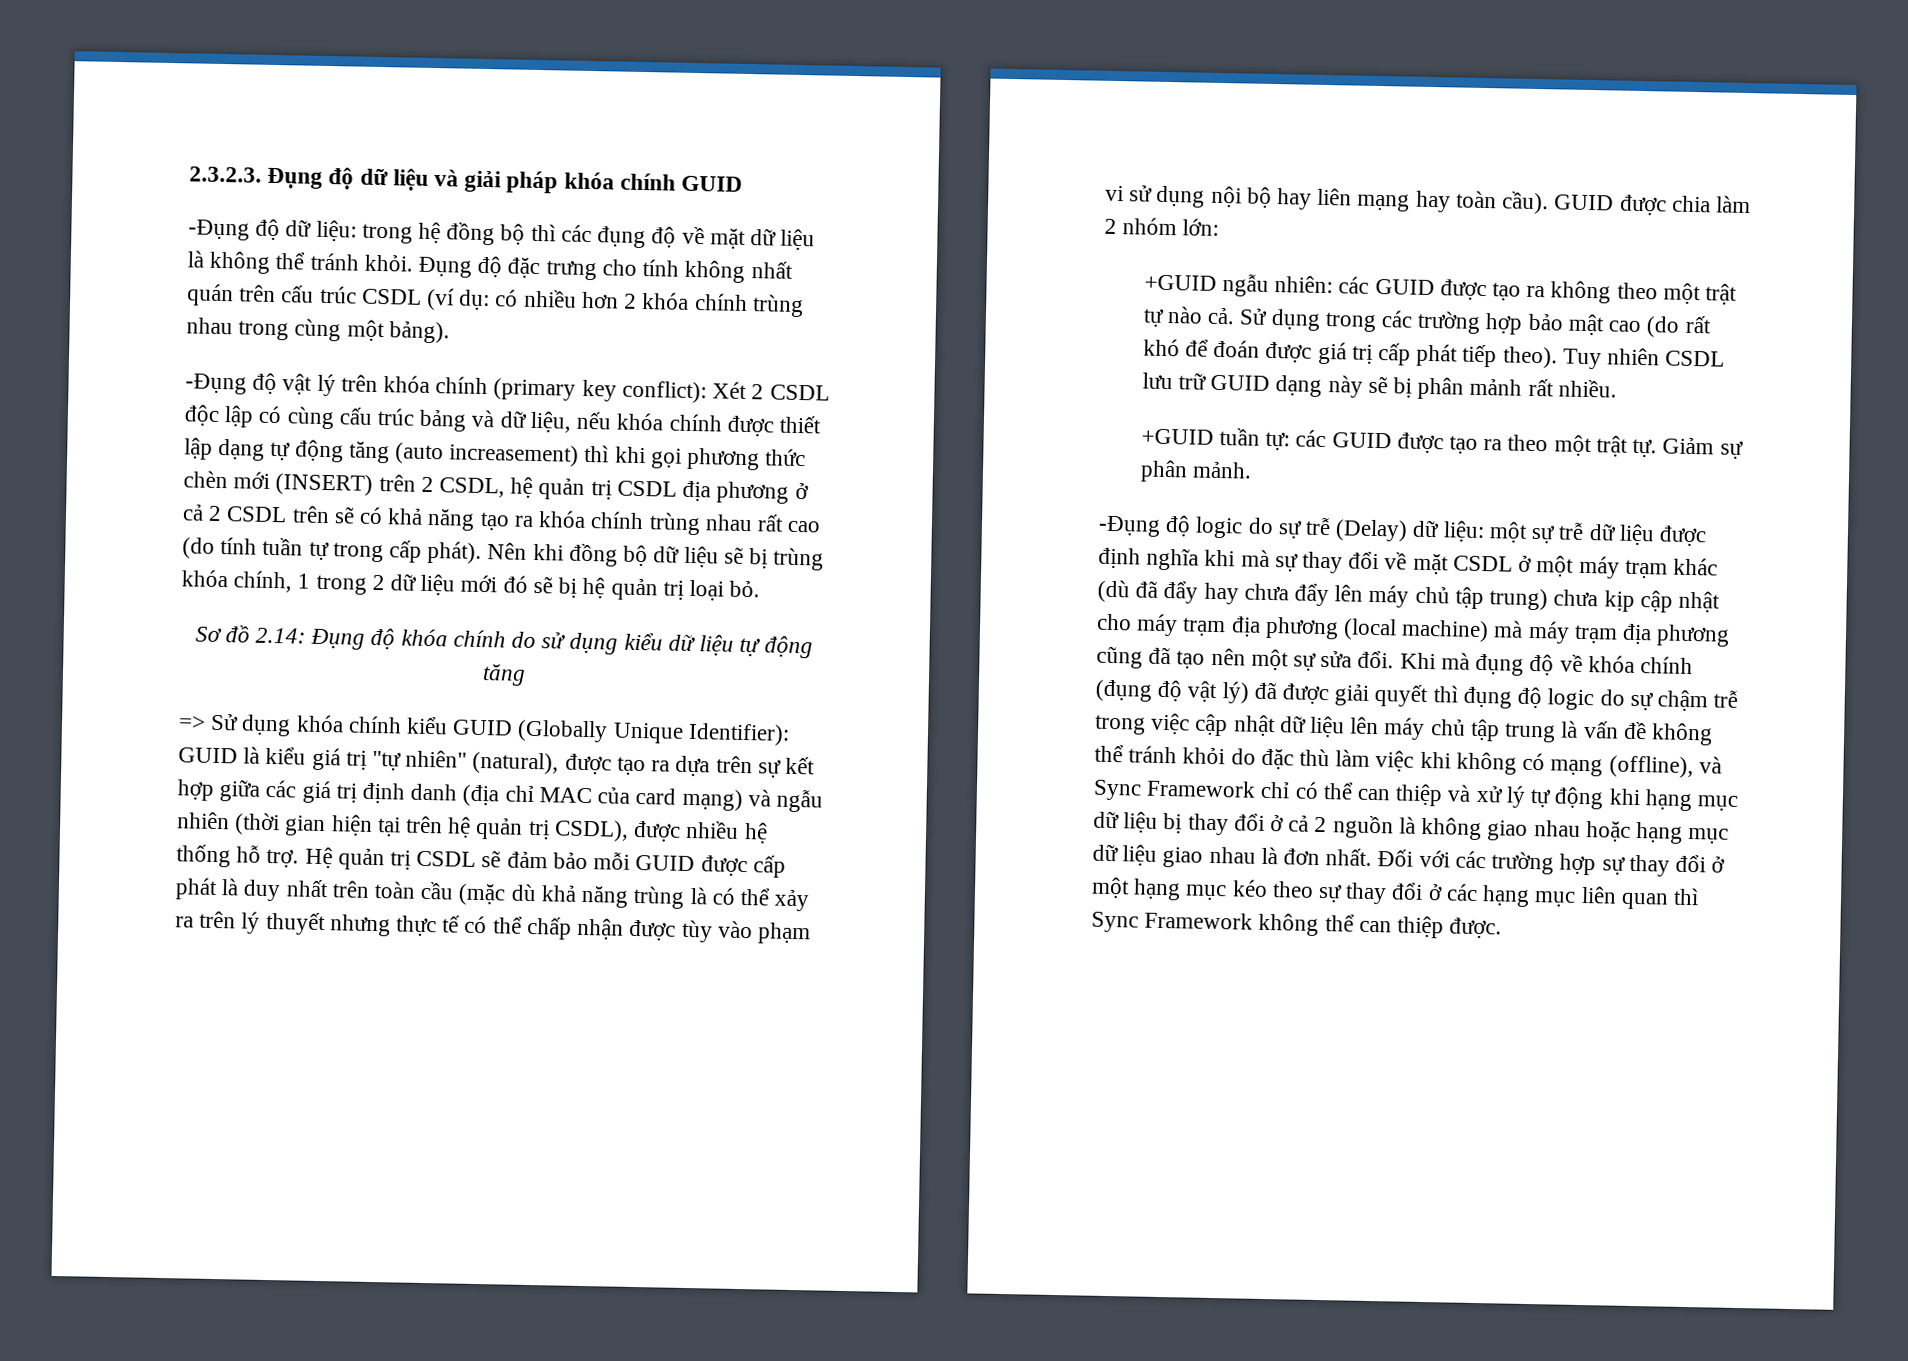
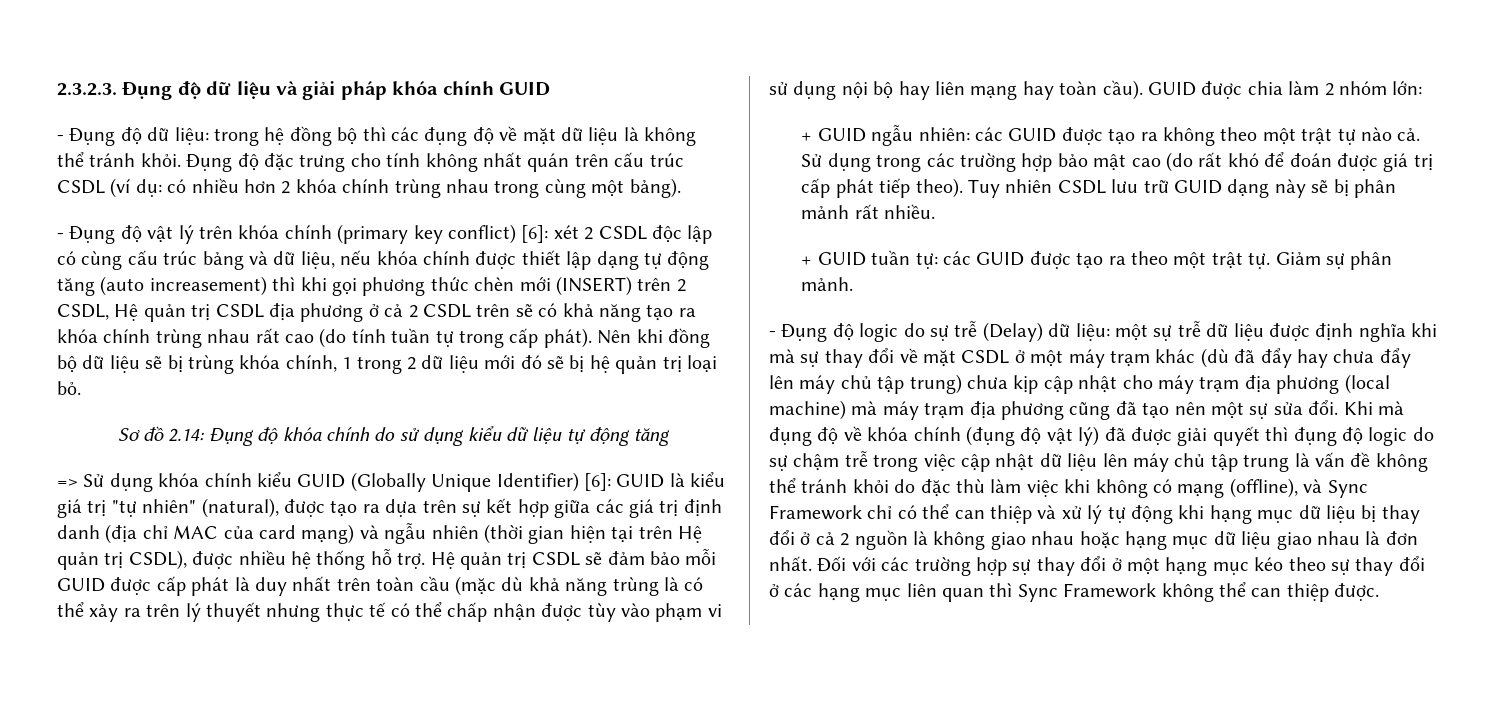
- -Đụng độ dữ liệu: trong hệ đồng bộ thì các đụng độ về mặt dữ liệu là không thể tránh khỏi.
+ - Đụng độ dữ liệu: trong hệ đồng bộ thì các đụng độ về mặt dữ liệu là không thể tránh khỏi.
- -Đụng độ vật lý trên khóa chính (primary key conflict): Xét 2 CSDL độc lập có cùng cấu trúc bảng và dữ liệu, nếu khóa chính được thiết lập dạng tự động tăng (auto increasement) thì khi gọi phương thức chèn mới (INSERT) trên 2 CSDL, hệ quản trị CSDL địa phương ở cả 2 CSDL trên sẽ có khả năng tạo ra khóa chính trùng nhau rất cao (do tính tuần tự trong cấp phát).
+ - Đụng độ vật lý trên khóa chính (primary key conflict) [6]: xét 2 CSDL độc lập có cùng cấu trúc bảng và dữ liệu, nếu khóa chính được thiết lập dạng tự động tăng (auto increasement) thì khi gọi phương thức chèn mới (INSERT) trên 2 CSDL, Hệ quản trị CSDL địa phương ở cả 2 CSDL trên sẽ có khả năng tạo ra khóa chính trùng nhau rất cao (do tính tuần tự trong cấp phát).
- => Sử dụng khóa chính kiểu GUID (Globally Unique Identifier): GUID là kiểu giá trị "tự nhiên" (natural), được tạo ra dựa trên sự kết hợp giữa các giá trị định danh (địa chỉ MAC của card mạng) và ngẫu nhiên (thời gian hiện tại trên hệ quản trị CSDL), được nhiều hệ thống hỗ trợ.
+ => Sử dụng khóa chính kiểu GUID (Globally Unique Identifier) [6]: GUID là kiểu giá trị "tự nhiên" (natural), được tạo ra dựa trên sự kết hợp giữa các giá trị định danh (địa chỉ MAC của card mạng) và ngẫu nhiên (thời gian hiện tại trên Hệ quản trị CSDL), được nhiều hệ thống hỗ trợ.
- +GUID ngẫu nhiên: các GUID được tạo ra không theo một trật tự nào cả.
+ + GUID ngẫu nhiên: các GUID được tạo ra không theo một trật tự nào cả.
- +GUID tuần tự: các GUID được tạo ra theo một trật tự.
+ + GUID tuần tự: các GUID được tạo ra theo một trật tự.
- -Đụng độ logic do sự trễ (Delay) dữ liệu:
+ - Đụng độ logic do sự trễ (Delay) dữ liệu:

